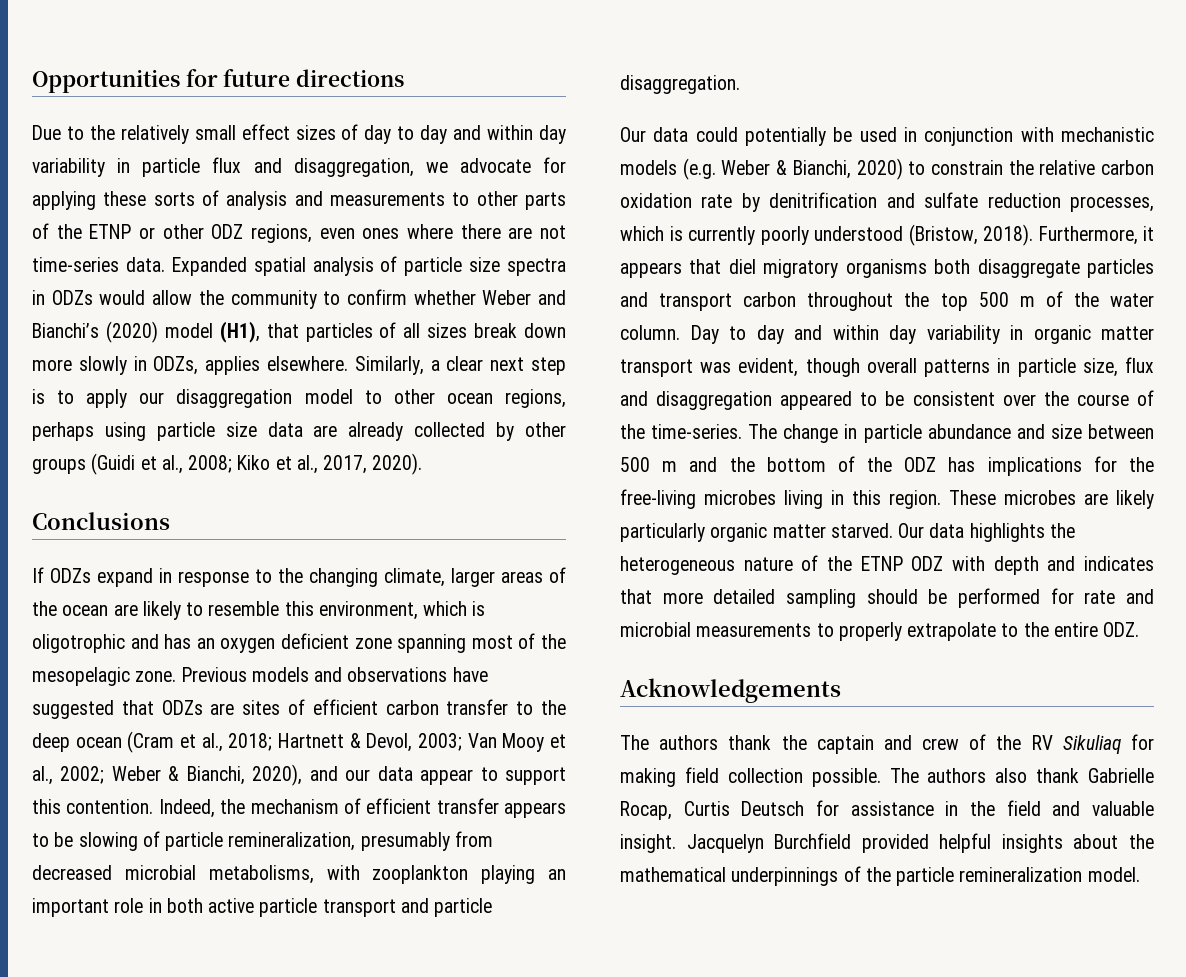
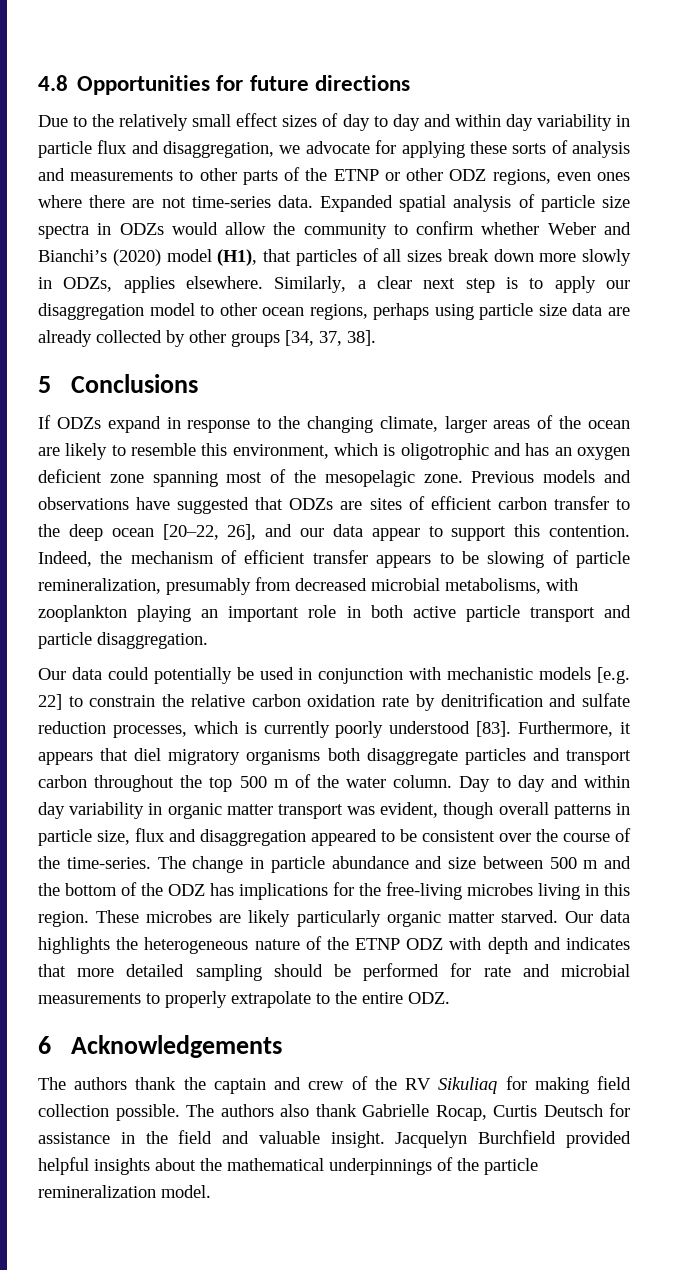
- Opportunities for future directions
+ 4.8 Opportunities for future directions
- Similarly, a clear next step is to apply our disaggregation model to other ocean regions, perhaps using particle size data are already collected by other groups (Guidi et al., 2008; Kiko et al., 2017, 2020).
- Conclusions
+ Similarly, a clear next step is to apply our disaggregation model to other ocean regions, perhaps using particle size data are already collected by other groups [34, 37, 38].
+ 5 Conclusions
- Previous models and observations have suggested that ODZs are sites of efficient carbon transfer to the deep ocean (Cram et al., 2018; Hartnett & Devol, 2003; Van Mooy et al., 2002; Weber & Bianchi, 2020), and our data appear to support this contention.
+ Previous models and observations have suggested that ODZs are sites of efficient carbon transfer to the deep ocean [20–22, 26], and our data appear to support this contention.
- Our data could potentially be used in conjunction with mechanistic models (e.g. Weber & Bianchi, 2020) to constrain the relative carbon oxidation rate by denitrification and sulfate reduction processes, which is currently poorly understood (Bristow, 2018).
+ Our data could potentially be used in conjunction with mechanistic models [e.g. 22] to constrain the relative carbon oxidation rate by denitrification and sulfate reduction processes, which is currently poorly understood [83].
- Acknowledgements
+ 6 Acknowledgements

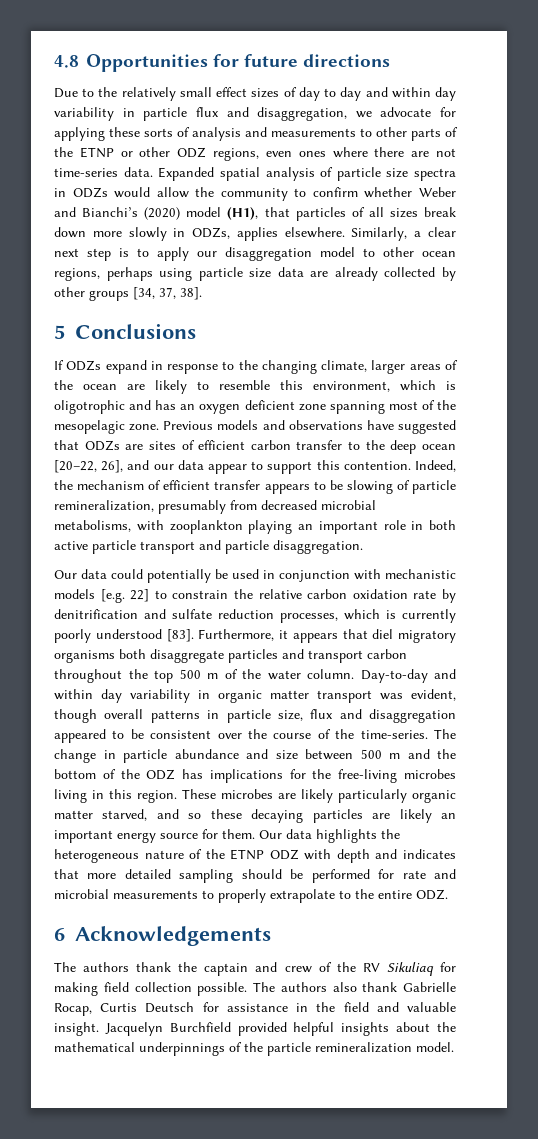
- Day to day and within day variability in organic matter transport was evident, though overall patterns in particle size, flux and disaggregation appeared to be consistent over the course of the time-series.
+ Day-to-day and within day variability in organic matter transport was evident, though overall patterns in particle size, flux and disaggregation appeared to be consistent over the course of the time-series.
- These microbes are likely particularly organic matter starved.
+ These microbes are likely particularly organic matter starved, and so these decaying particles are likely an important energy source for them.

